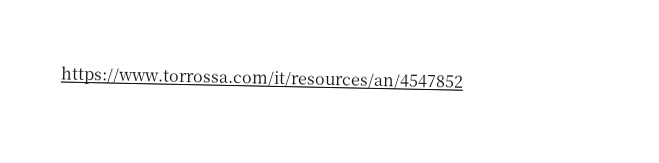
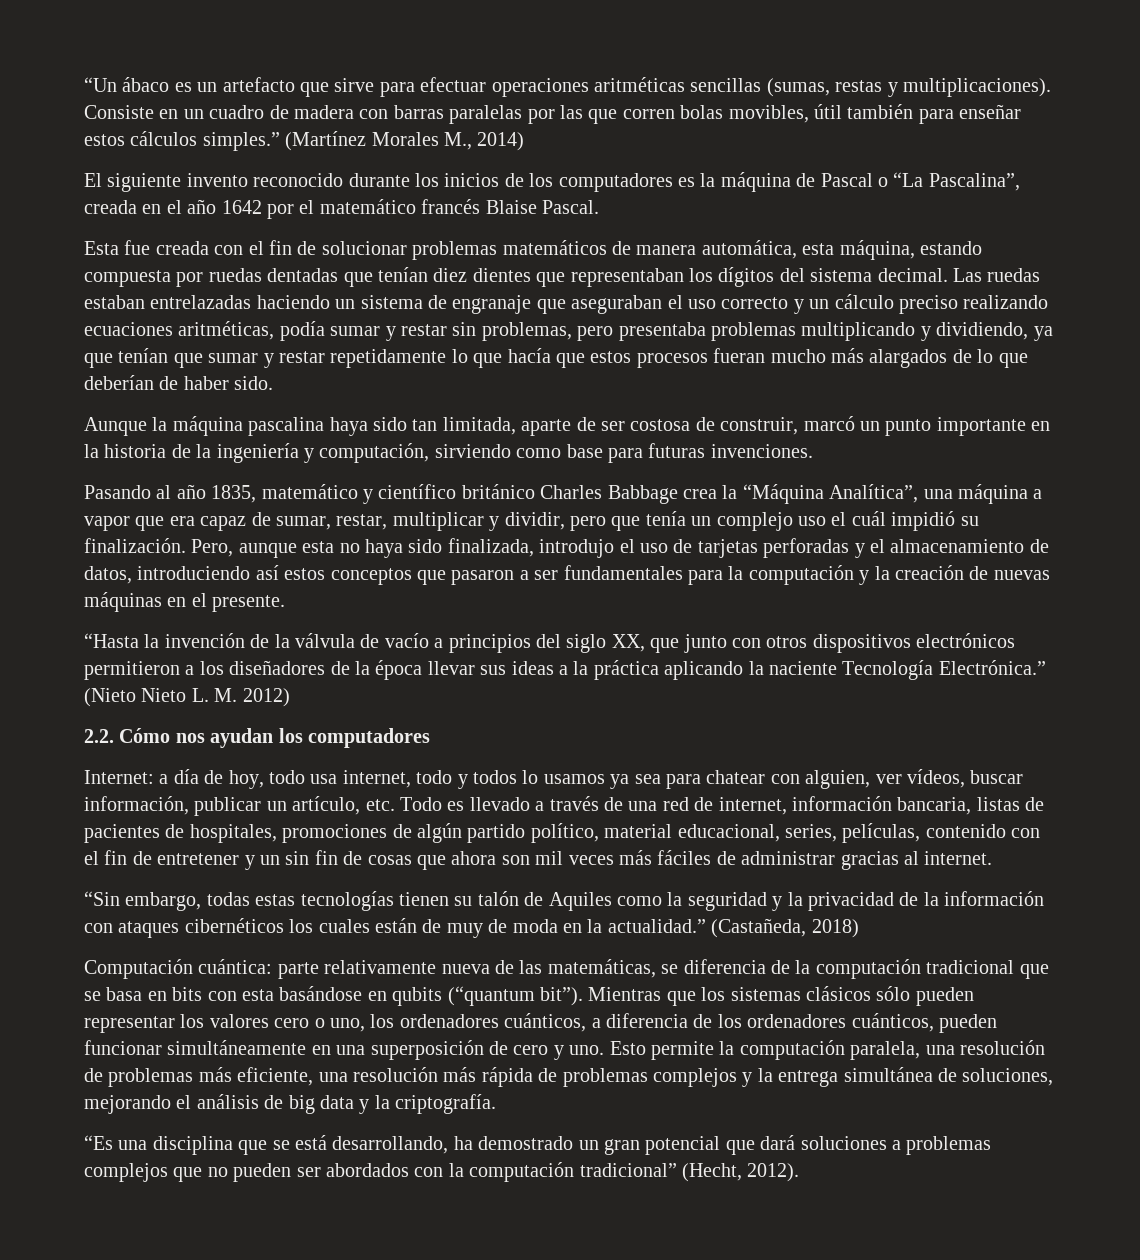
- https://www.torrossa.com/it/resources/an/4547852
+ “Un ábaco es un artefacto que sirve para efectuar operaciones aritméticas sencillas (sumas, restas y multiplicaciones). Consiste en un cuadro de madera con barras paralelas por las que corren bolas movibles, útil también para enseñar estos cálculos simples.” (Martínez Morales M., 2014)
+ El siguiente invento reconocido durante los inicios de los computadores es la máquina de Pascal o “La Pascalina”, creada en el año 1642 por el matemático francés Blaise Pascal.
+ Esta fue creada con el fin de solucionar problemas matemáticos de manera automática, esta máquina, estando compuesta por ruedas dentadas que tenían diez dientes que representaban los dígitos del sistema decimal. Las ruedas estaban entrelazadas haciendo un sistema de engranaje que aseguraban el uso correcto y un cálculo preciso realizando ecuaciones aritméticas, podía sumar y restar sin problemas, pero presentaba problemas multiplicando y dividiendo, ya que tenían que sumar y restar repetidamente lo que hacía que estos procesos fueran mucho más alargados de lo que deberían de haber sido.
+ Aunque la máquina pascalina haya sido tan limitada, aparte de ser costosa de construir, marcó un punto importante en la historia de la ingeniería y computación, sirviendo como base para futuras invenciones.
+ Pasando al año 1835, matemático y científico británico Charles Babbage crea la “Máquina Analítica”, una máquina a vapor que era capaz de sumar, restar, multiplicar y dividir, pero que tenía un complejo uso el cuál impidió su finalización. Pero, aunque esta no haya sido finalizada, introdujo el uso de tarjetas perforadas y el almacenamiento de datos, introduciendo así estos conceptos que pasaron a ser fundamentales para la computación y la creación de nuevas máquinas en el presente.
+ “Hasta la invención de la válvula de vacío a principios del siglo XX, que junto con otros dispositivos electrónicos permitieron a los diseñadores de la época llevar sus ideas a la práctica aplicando la naciente Tecnología Electrónica.” (Nieto Nieto L. M. 2012)
+ 2.2. Cómo nos ayudan los computadores
+ Internet: a día de hoy, todo usa internet, todo y todos lo usamos ya sea para chatear con alguien, ver vídeos, buscar información, publicar un artículo, etc. Todo es llevado a través de una red de internet, información bancaria, listas de pacientes de hospitales, promociones de algún partido político, material educacional, series, películas, contenido con el fin de entretener y un sin fin de cosas que ahora son mil veces más fáciles de administrar gracias al internet.
+ “Sin embargo, todas estas tecnologías tienen su talón de Aquiles como la seguridad y la privacidad de la información con ataques cibernéticos los cuales están de muy de moda en la actualidad.” (Castañeda, 2018)
+ Computación cuántica: parte relativamente nueva de las matemáticas, se diferencia de la computación tradicional que se basa en bits con esta basándose en qubits (“quantum bit”). Mientras que los sistemas clásicos sólo pueden representar los valores cero o uno, los ordenadores cuánticos, a diferencia de los ordenadores cuánticos, pueden funcionar simultáneamente en una superposición de cero y uno. Esto permite la computación paralela, una resolución de problemas más eficiente, una resolución más rápida de problemas complejos y la entrega simultánea de soluciones, mejorando el análisis de big data y la criptografía.
+ “Es una disciplina que se está desarrollando, ha demostrado un gran potencial que dará soluciones a problemas complejos que no pueden ser abordados con la computación tradicional” (Hecht, 2012).

